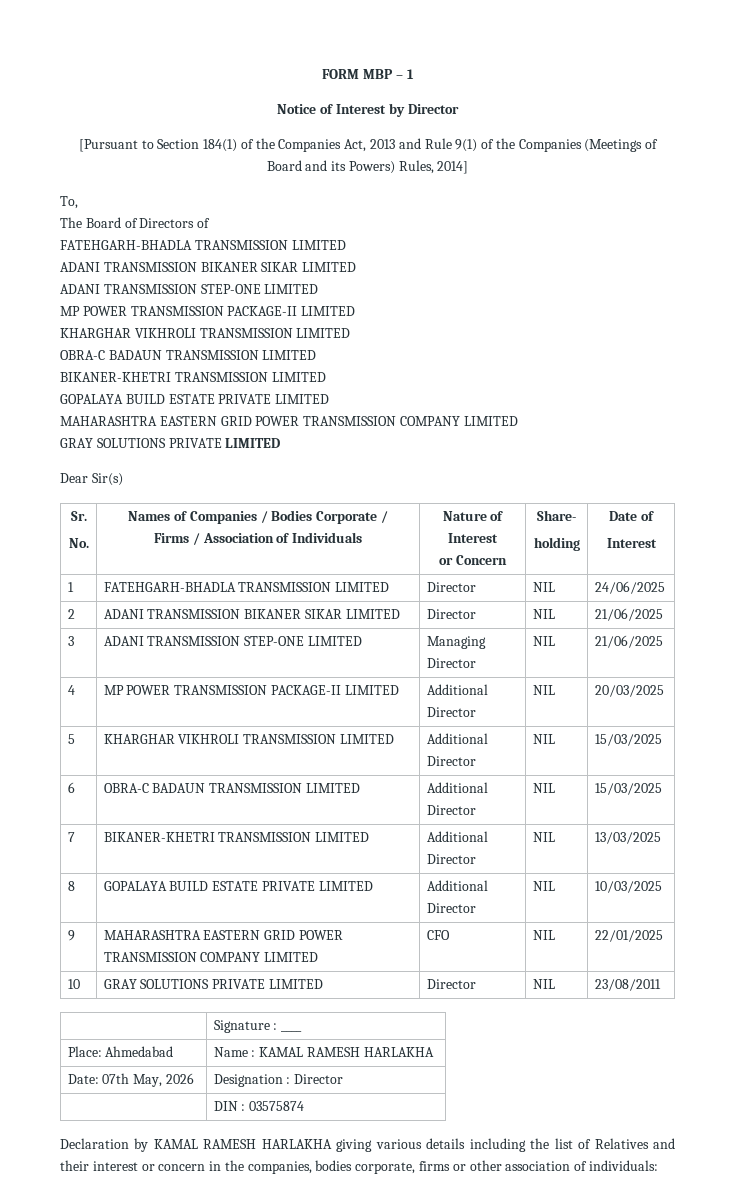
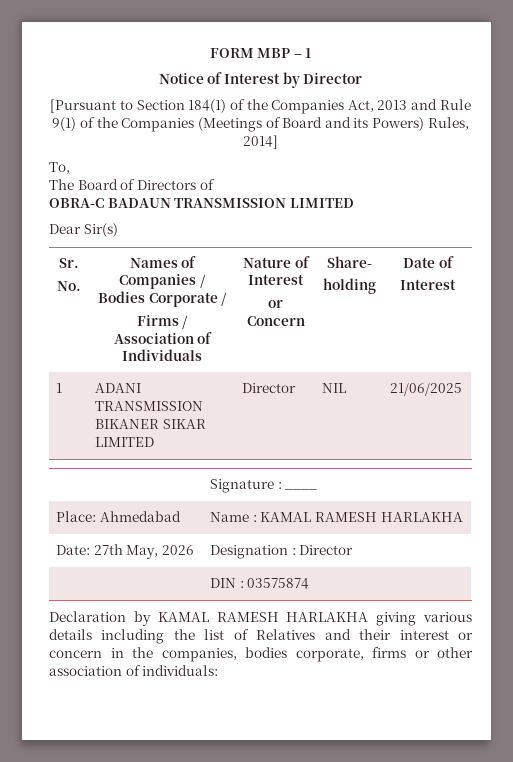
  The Board of Directors of
- FATEHGARH-BHADLA TRANSMISSION LIMITED
- ADANI TRANSMISSION BIKANER SIKAR LIMITED
- ADANI TRANSMISSION STEP-ONE LIMITED
- MP POWER TRANSMISSION PACKAGE-II LIMITED
- KHARGHAR VIKHROLI TRANSMISSION LIMITED
  OBRA-C BADAUN TRANSMISSION LIMITED
- BIKANER-KHETRI TRANSMISSION LIMITED
- GOPALAYA BUILD ESTATE PRIVATE LIMITED
- MAHARASHTRA EASTERN GRID POWER TRANSMISSION COMPANY LIMITED
- GRAY SOLUTIONS PRIVATE LIMITED
- 1 | FATEHGARH-BHADLA TRANSMISSION LIMITED | Director | NIL | 24/06/2025
- 2 | ADANI TRANSMISSION BIKANER SIKAR LIMITED | Director | NIL | 21/06/2025
+ 1 | ADANI TRANSMISSION BIKANER SIKAR LIMITED | Director | NIL | 21/06/2025
- 3 | ADANI TRANSMISSION STEP-ONE LIMITED | Managing Director | NIL | 21/06/2025
- 4 | MP POWER TRANSMISSION PACKAGE-II LIMITED | Additional Director | NIL | 20/03/2025
- 5 | KHARGHAR VIKHROLI TRANSMISSION LIMITED | Additional Director | NIL | 15/03/2025
- 6 | OBRA-C BADAUN TRANSMISSION LIMITED | Additional Director | NIL | 15/03/2025
- 7 | BIKANER-KHETRI TRANSMISSION LIMITED | Additional Director | NIL | 13/03/2025
- 8 | GOPALAYA BUILD ESTATE PRIVATE LIMITED | Additional Director | NIL | 10/03/2025
- 9 | MAHARASHTRA EASTERN GRID POWER TRANSMISSION COMPANY LIMITED | CFO | NIL | 22/01/2025
- 10 | GRAY SOLUTIONS PRIVATE LIMITED | Director | NIL | 23/08/2011
- Date: 07th May, 2026 | Designation : Director
+ Date: 27th May, 2026 | Designation : Director

